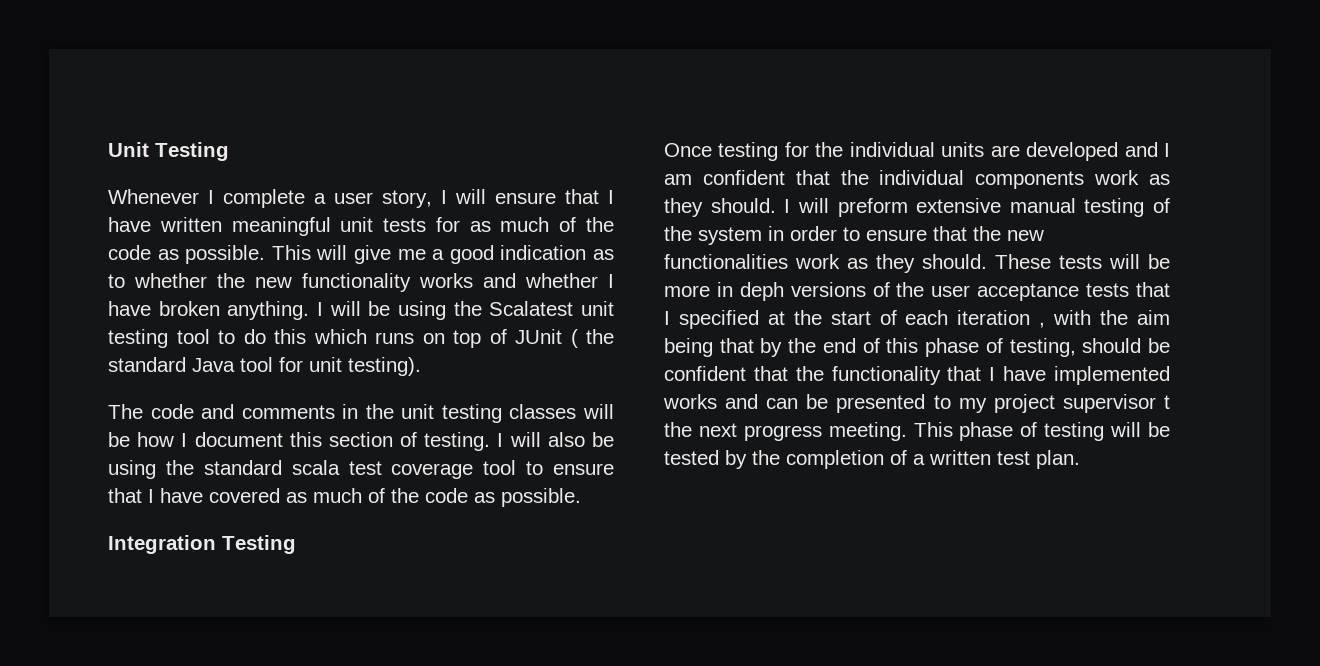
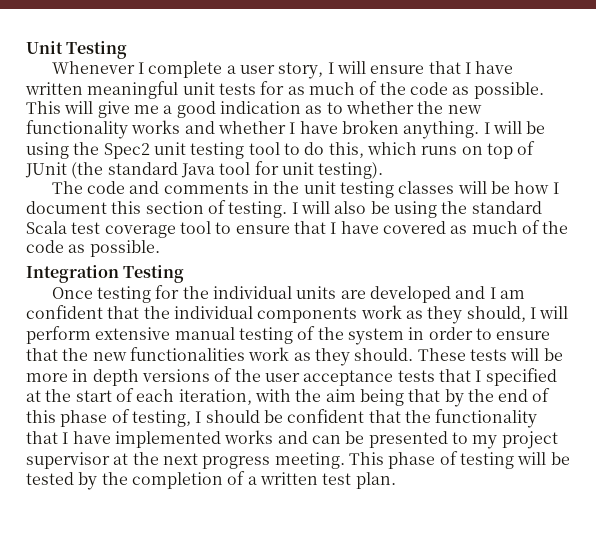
- I will be using the Scalatest unit testing tool to do this which runs on top of JUnit ( the standard Java tool for unit testing).
+ I will be using the Spec2 unit testing tool to do this, which runs on top of JUnit (the standard Java tool for unit testing).
- I will also be using the standard scala test coverage tool to ensure that I have covered as much of the code as possible.
+ I will also be using the standard Scala test coverage tool to ensure that I have covered as much of the code as possible.
- Once testing for the individual units are developed and I am confident that the individual components work as they should. I will preform extensive manual testing of the system in order to ensure that the new functionalities work as they should.
+ Once testing for the individual units are developed and I am confident that the individual components work as they should, I will perform extensive manual testing of the system in order to ensure that the new functionalities work as they should.
- These tests will be more in deph versions of the user acceptance tests that I specified at the start of each iteration , with the aim being that by the end of this phase of testing, should be confident that the functionality that I have implemented works and can be presented to my project supervisor t the next progress meeting.
+ These tests will be more in depth versions of the user acceptance tests that I specified at the start of each iteration, with the aim being that by the end of this phase of testing, I should be confident that the functionality that I have implemented works and can be presented to my project supervisor at the next progress meeting.

